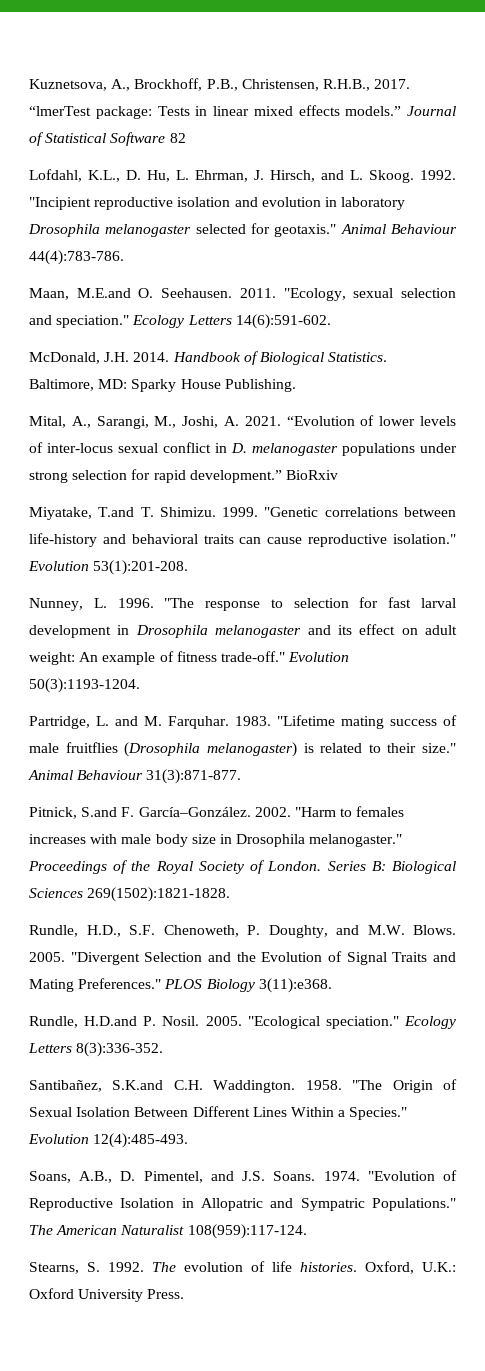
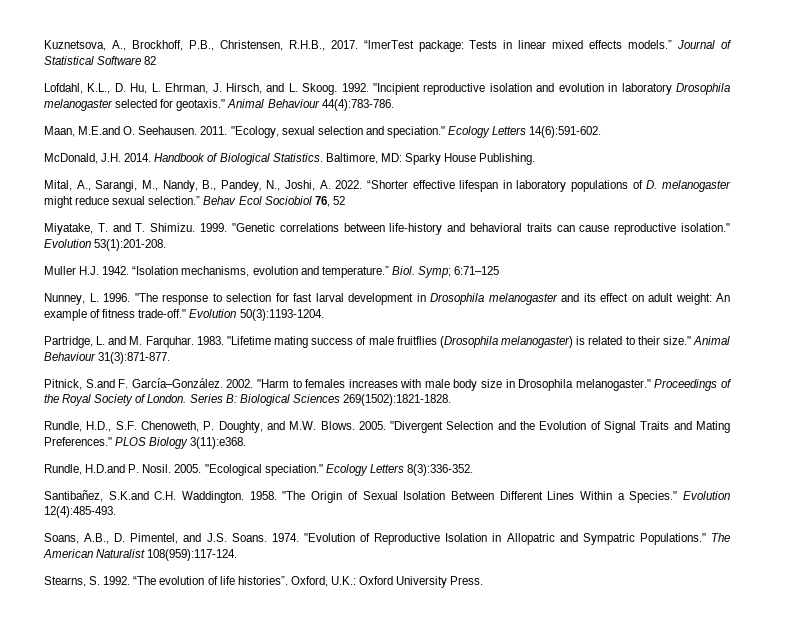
- Mital, A., Sarangi, M., Joshi, A. 2021. “Evolution of lower levels of inter-locus sexual conflict in D. melanogaster populations under strong selection for rapid development.” BioRxiv
+ Mital, A., Sarangi, M., Nandy, B., Pandey, N., Joshi, A. 2022. “Shorter effective lifespan in laboratory populations of D. melanogaster might reduce sexual selection.” Behav Ecol Sociobiol 76, 52
- Miyatake, T.and T. Shimizu.
+ Miyatake, T. and T. Shimizu.
+ Muller H.J. 1942. “Isolation mechanisms, evolution and temperature.” Biol. Symp; 6:71–125
- The evolution of life histories.
+ “The evolution of life histories”.

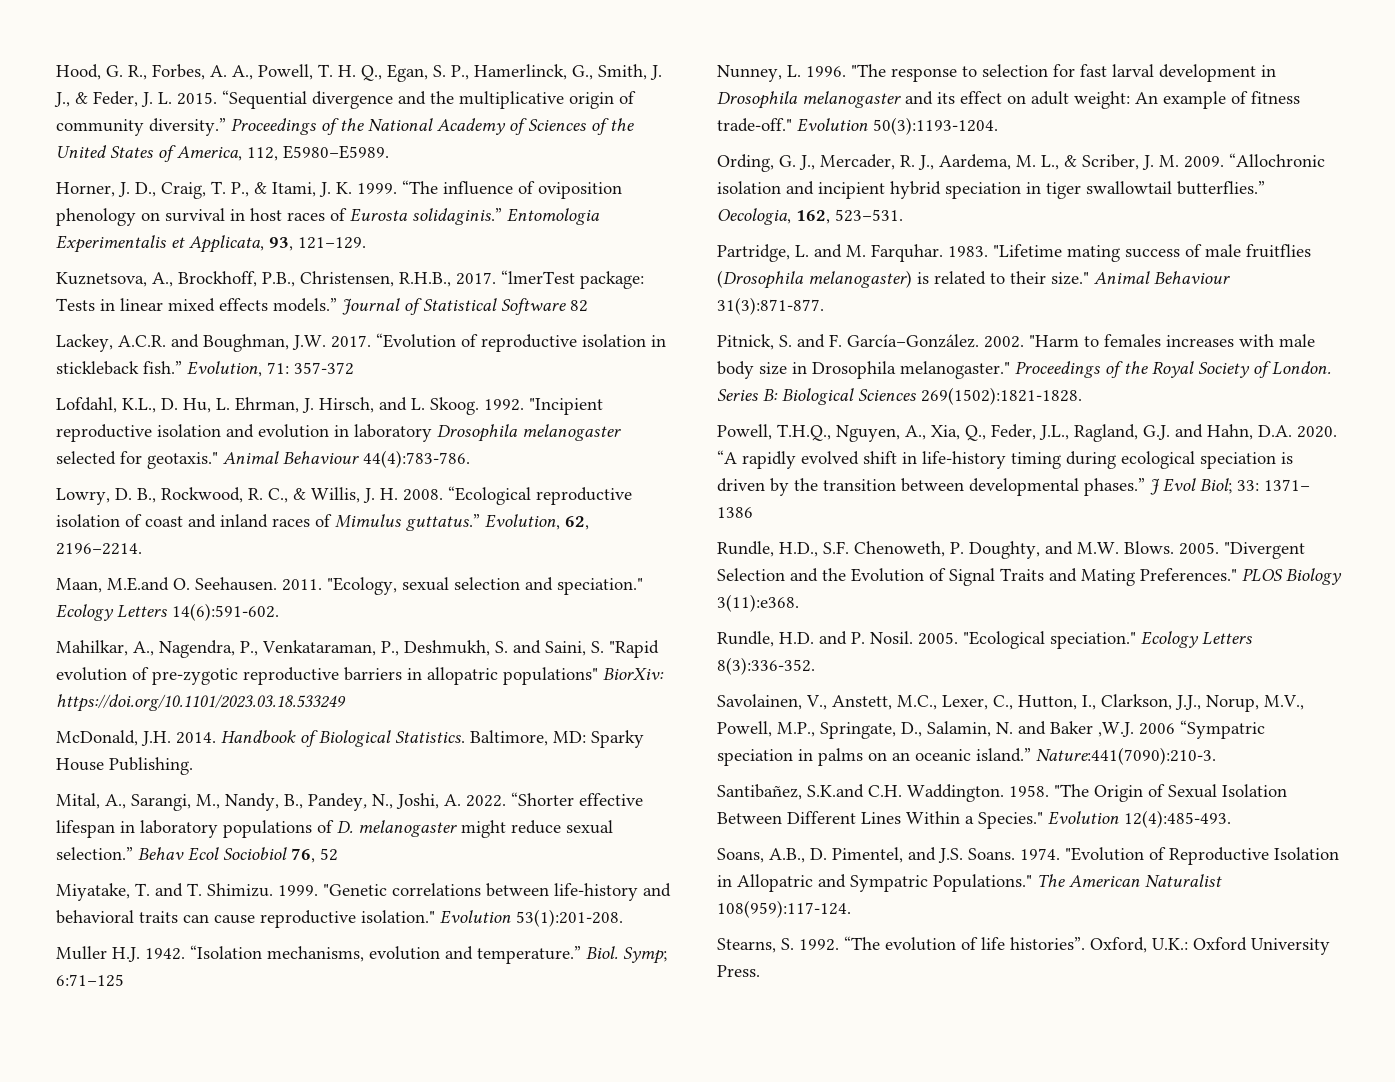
+ Hood, G. R., Forbes, A. A., Powell, T. H. Q., Egan, S. P., Hamerlinck, G., Smith, J. J., & Feder, J. L. 2015. “Sequential divergence and the multiplicative origin of community diversity.” Proceedings of the National Academy of Sciences of the United States of America, 112, E5980–E5989.
+ Horner, J. D., Craig, T. P., & Itami, J. K. 1999. “The influence of oviposition phenology on survival in host races of Eurosta solidaginis.” Entomologia Experimentalis et Applicata, 93, 121–129.
+ Lackey, A.C.R. and Boughman, J.W. 2017. “Evolution of reproductive isolation in stickleback fish.” Evolution, 71: 357-372
+ Lowry, D. B., Rockwood, R. C., & Willis, J. H. 2008. “Ecological reproductive isolation of coast and inland races of Mimulus guttatus.” Evolution, 62, 2196–2214.
+ Mahilkar, A., Nagendra, P., Venkataraman, P., Deshmukh, S. and Saini, S. "Rapid evolution of pre-zygotic reproductive barriers in allopatric populations" BiorXiv: https://doi.org/10.1101/2023.03.18.533249
+ Ording, G. J., Mercader, R. J., Aardema, M. L., & Scriber, J. M. 2009. “Allochronic isolation and incipient hybrid speciation in tiger swallowtail butterflies.” Oecologia, 162, 523–531.
- Pitnick, S.and F. García–González.
+ Pitnick, S. and F. García–González.
+ Powell, T.H.Q., Nguyen, A., Xia, Q., Feder, J.L., Ragland, G.J. and Hahn, D.A. 2020. “A rapidly evolved shift in life-history timing during ecological speciation is driven by the transition between developmental phases.” J Evol Biol; 33: 1371– 1386
- Rundle, H.D.and P. Nosil.
+ Rundle, H.D. and P. Nosil.
+ Savolainen, V., Anstett, M.C., Lexer, C., Hutton, I., Clarkson, J.J., Norup, M.V., Powell, M.P., Springate, D., Salamin, N. and Baker ,W.J. 2006 “Sympatric speciation in palms on an oceanic island.” Nature:441(7090):210-3.

